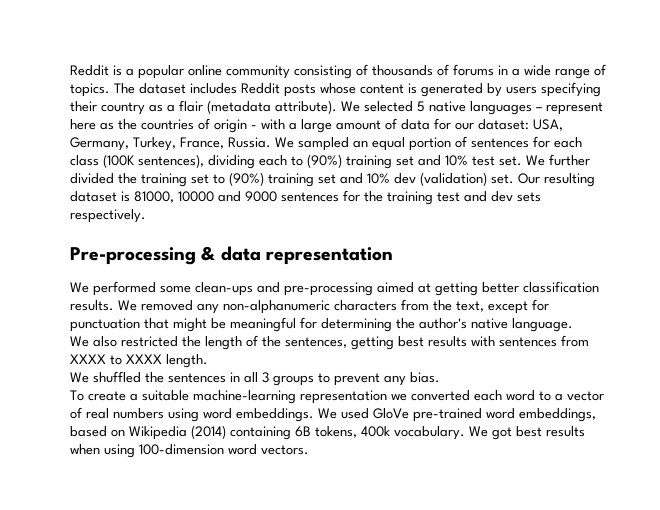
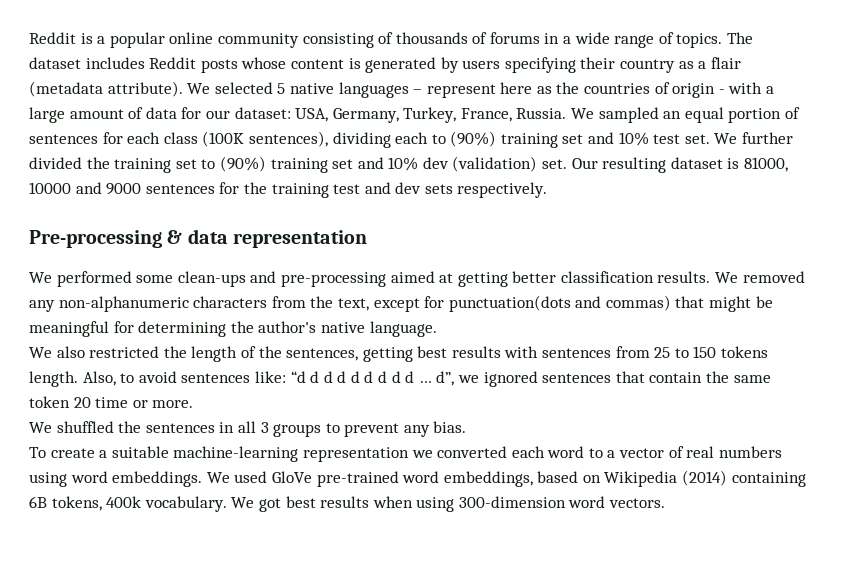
- We removed any non-alphanumeric characters from the text, except for punctuation that might be meaningful for determining the author's native language.
+ We removed any non-alphanumeric characters from the text, except for punctuation(dots and commas) that might be meaningful for determining the author's native language.
- We also restricted the length of the sentences, getting best results with sentences from XXXX to XXXX length.
+ We also restricted the length of the sentences, getting best results with sentences from 25 to 150 tokens length. Also, to avoid sentences like: “d d d d d d d d d … d”, we ignored sentences that contain the same token 20 time or more.
- We got best results when using 100-dimension word vectors.
+ We got best results when using 300-dimension word vectors.

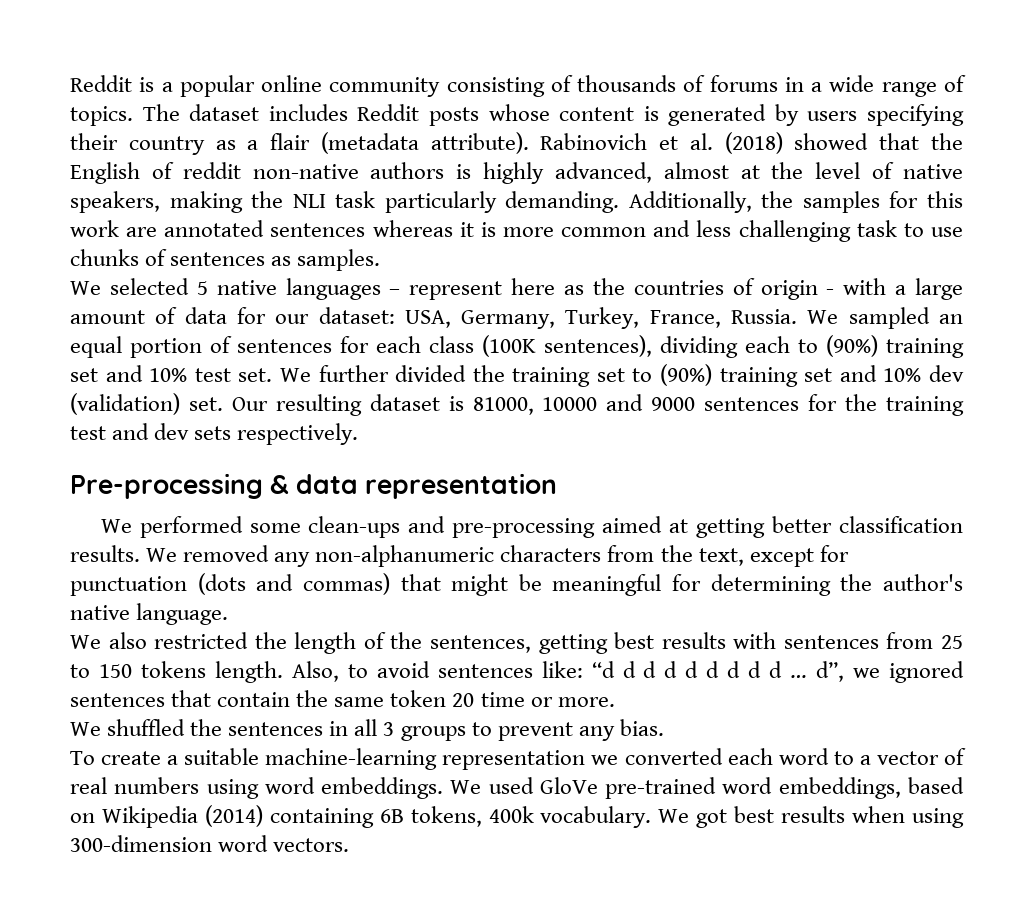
- The dataset includes Reddit posts whose content is generated by users specifying their country as a flair (metadata attribute). We selected 5 native languages – represent here as the countries of origin - with a large amount of data for our dataset: USA, Germany, Turkey, France, Russia.
+ The dataset includes Reddit posts whose content is generated by users specifying their country as a flair (metadata attribute). Rabinovich et al. (2018) showed that the English of reddit non-native authors is highly advanced, almost at the level of native speakers, making the NLI task particularly demanding. Additionally, the samples for this work are annotated sentences whereas it is more common and less challenging task to use chunks of sentences as samples.
+ We selected 5 native languages – represent here as the countries of origin - with a large amount of data for our dataset: USA, Germany, Turkey, France, Russia.
- We removed any non-alphanumeric characters from the text, except for punctuation(dots and commas) that might be meaningful for determining the author's native language.
+ We removed any non-alphanumeric characters from the text, except for punctuation (dots and commas) that might be meaningful for determining the author's native language.

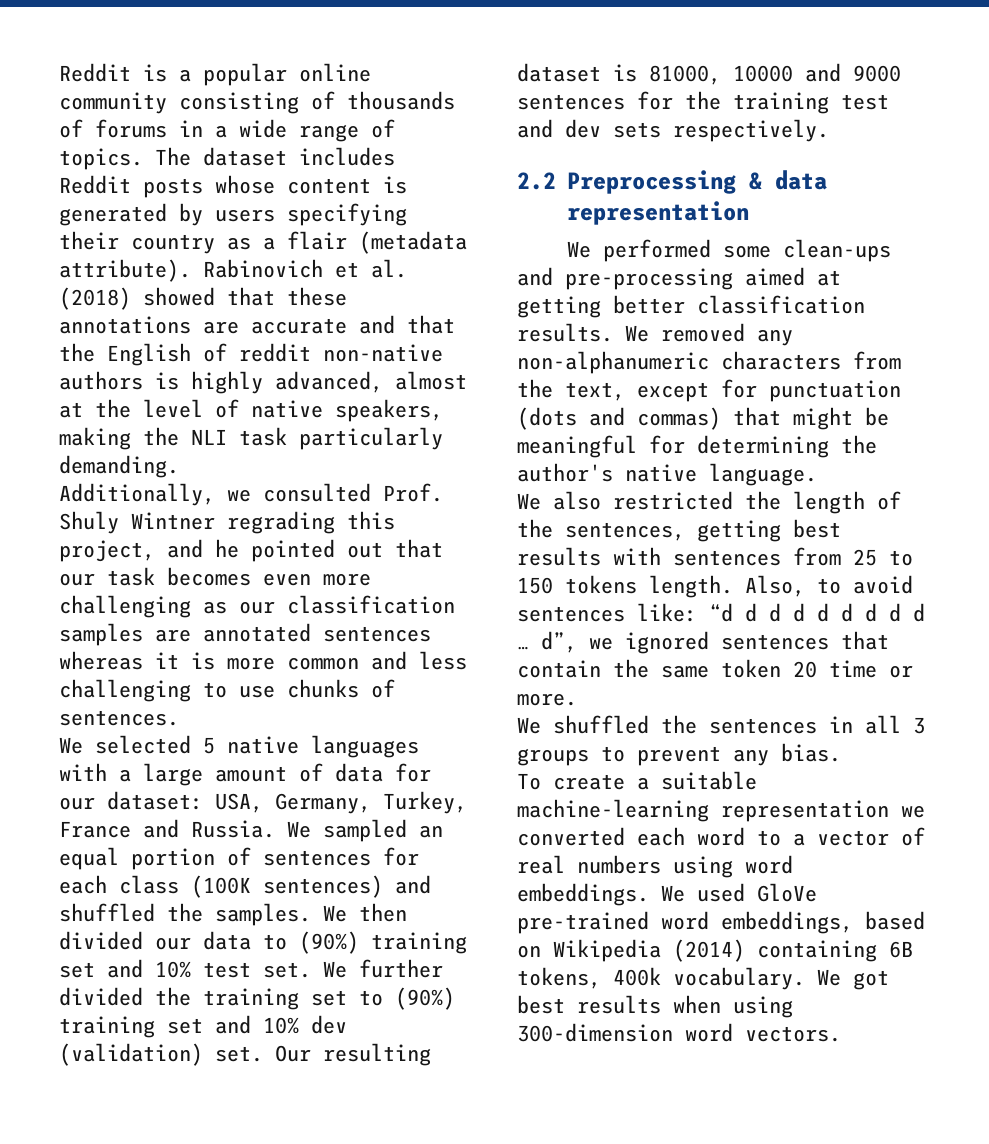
- Rabinovich et al. (2018) showed that the English of reddit non-native authors is highly advanced, almost at the level of native speakers, making the NLI task particularly demanding. Additionally, the samples for this work are annotated sentences whereas it is more common and less challenging task to use chunks of sentences as samples.
+ Rabinovich et al. (2018) showed that these annotations are accurate and that the English of reddit non-native authors is highly advanced, almost at the level of native speakers, making the NLI task particularly demanding.
+ Additionally, we consulted Prof. Shuly Wintner regrading this project, and he pointed out that our task becomes even more challenging as our classification samples are annotated sentences whereas it is more common and less challenging to use chunks of sentences.
- We selected 5 native languages – represent here as the countries of origin - with a large amount of data for our dataset: USA, Germany, Turkey, France, Russia.
+ We selected 5 native languages with a large amount of data for our dataset: USA, Germany, Turkey, France and Russia.
- We sampled an equal portion of sentences for each class (100K sentences), dividing each to (90%) training set and 10% test set.
+ We sampled an equal portion of sentences for each class (100K sentences) and shuffled the samples. We then divided our data to (90%) training set and 10% test set.
- Pre-processing & data representation
+ 2.2 Preprocessing & data representation

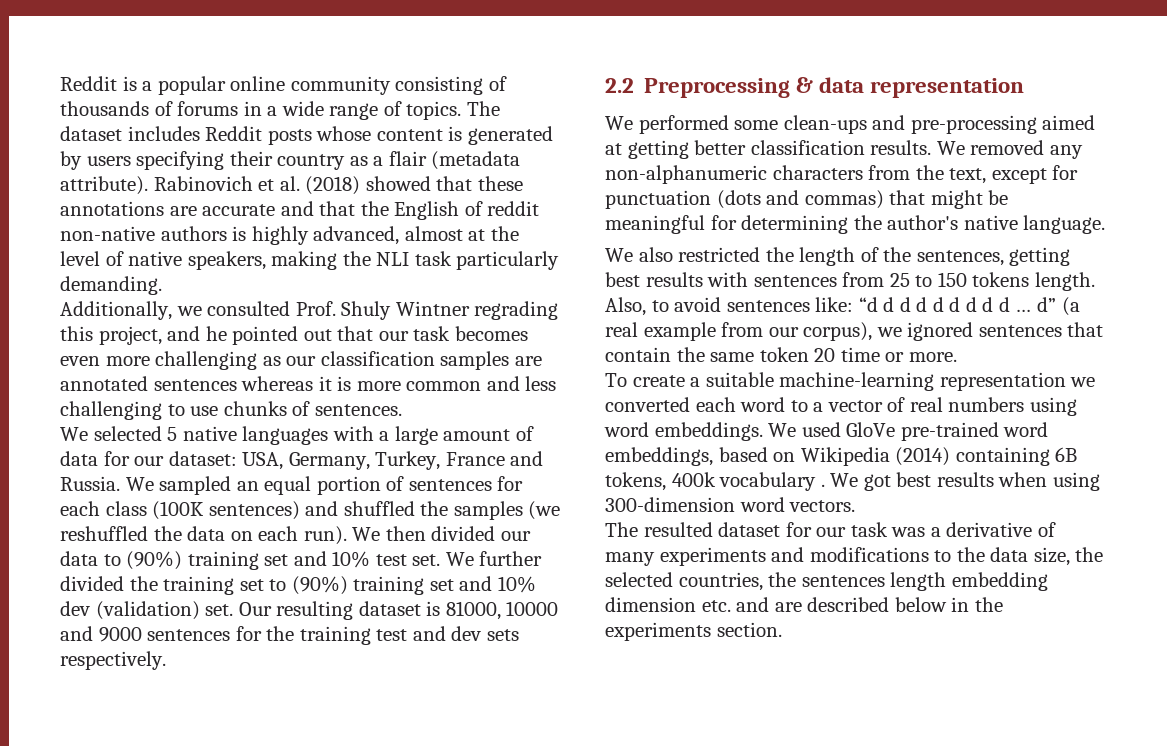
- We sampled an equal portion of sentences for each class (100K sentences) and shuffled the samples.
+ We sampled an equal portion of sentences for each class (100K sentences) and shuffled the samples (we reshuffled the data on each run).
- Also, to avoid sentences like: “d d d d d d d d d … d”, we ignored sentences that contain the same token 20 time or more.
+ Also, to avoid sentences like: “d d d d d d d d d … d” (a real example from our corpus), we ignored sentences that contain the same token 20 time or more.
- We shuffled the sentences in all 3 groups to prevent any bias.
- We used GloVe pre-trained word embeddings, based on Wikipedia (2014) containing 6B tokens, 400k vocabulary.
+ We used GloVe pre-trained word embeddings, based on Wikipedia (2014) containing 6B tokens, 400k vocabulary .
+ The resulted dataset for our task was a derivative of many experiments and modifications to the data size, the selected countries, the sentences length embedding dimension etc. and are described below in the experiments section.

